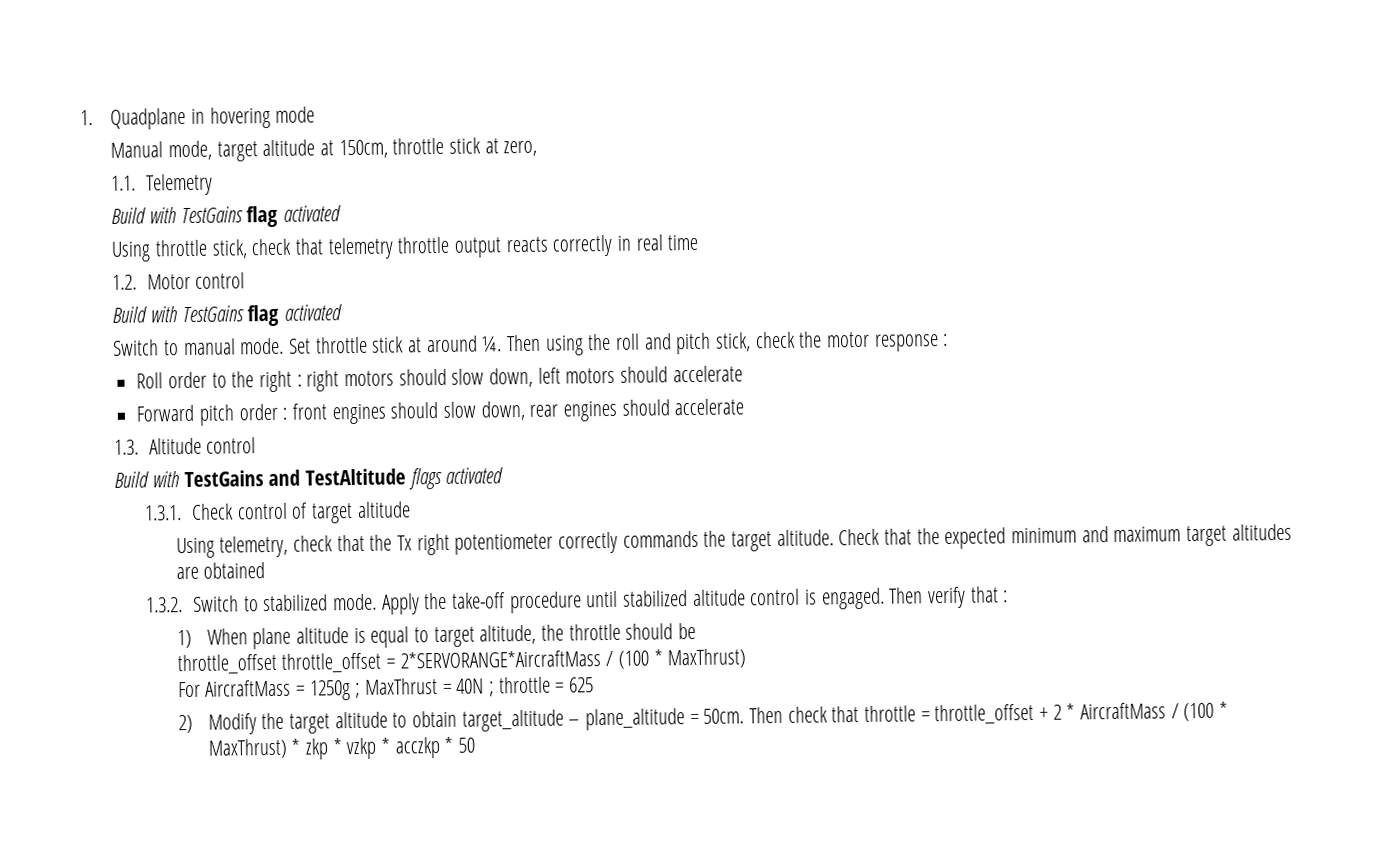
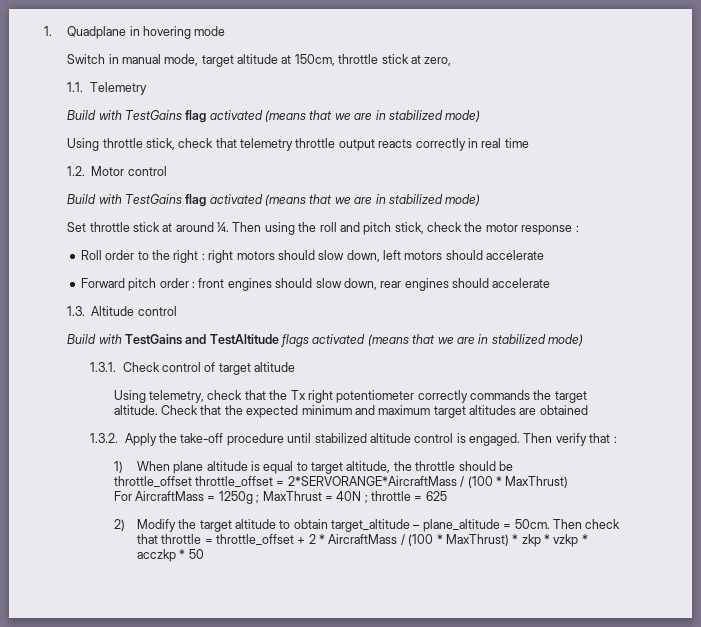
- Manual mode, target altitude at 150cm, throttle stick at zero,
+ Switch in manual mode, target altitude at 150cm, throttle stick at zero,
  1.1. Telemetry
- Build with TestGains flag activated
+ Build with TestGains flag activated (means that we are in stabilized mode)
  1.2. Motor control
- Build with TestGains flag activated
- Switch to manual mode. Set throttle stick at around ¼.
+ Build with TestGains flag activated (means that we are in stabilized mode)
+ Set throttle stick at around ¼.
- Build with TestGains and TestAltitude flags activated
+ Build with TestGains and TestAltitude flags activated (means that we are in stabilized mode)
- 1.3.2. Switch to stabilized mode. Apply the take-off procedure until stabilized altitude control is engaged.
+ 1.3.2. Apply the take-off procedure until stabilized altitude control is engaged.

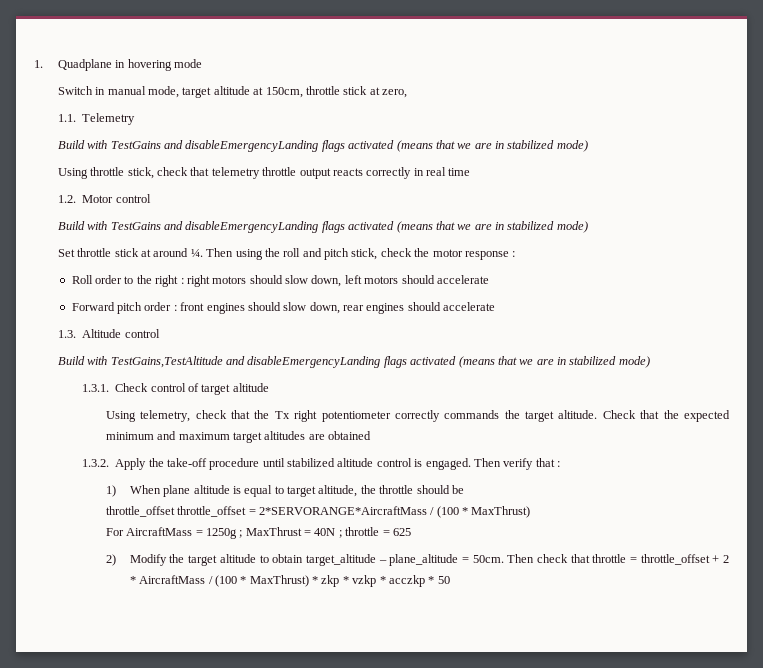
  1.1. Telemetry
- Build with TestGains flag activated (means that we are in stabilized mode)
+ Build with TestGains and disableEmergencyLanding flags activated (means that we are in stabilized mode)
  1.2. Motor control
- Build with TestGains flag activated (means that we are in stabilized mode)
+ Build with TestGains and disableEmergencyLanding flags activated (means that we are in stabilized mode)
- Build with TestGains and TestAltitude flags activated (means that we are in stabilized mode)
+ Build with TestGains,TestAltitude and disableEmergencyLanding flags activated (means that we are in stabilized mode)

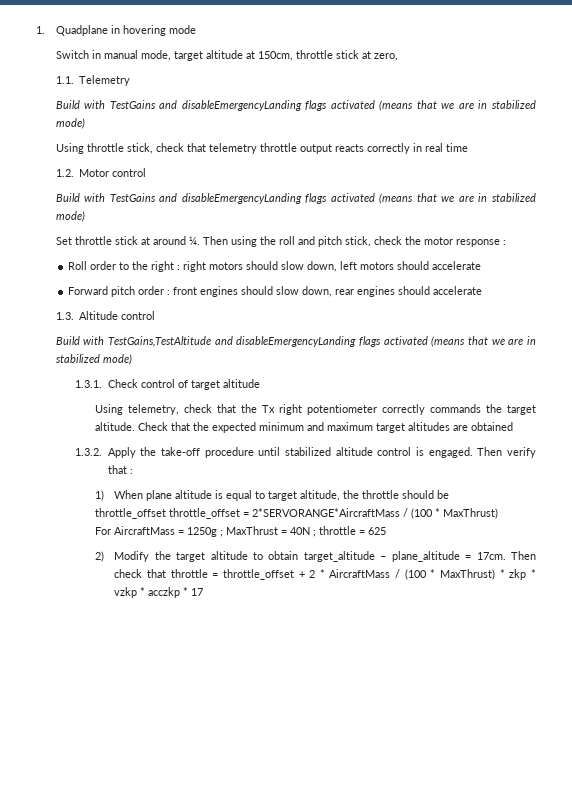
- 2) Modify the target altitude to obtain target_altitude – plane_altitude = 50cm.
+ 2) Modify the target altitude to obtain target_altitude – plane_altitude = 17cm.
- Then check that throttle = throttle_offset + 2 * AircraftMass / (100 * MaxThrust) * zkp * vzkp * acczkp * 50
+ Then check that throttle = throttle_offset + 2 * AircraftMass / (100 * MaxThrust) * zkp * vzkp * acczkp * 17

